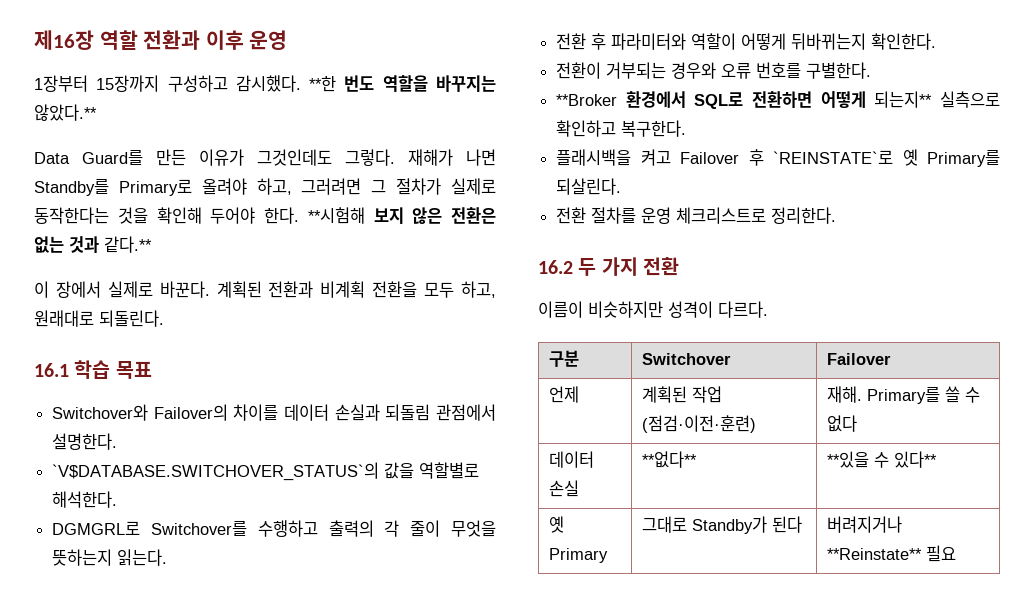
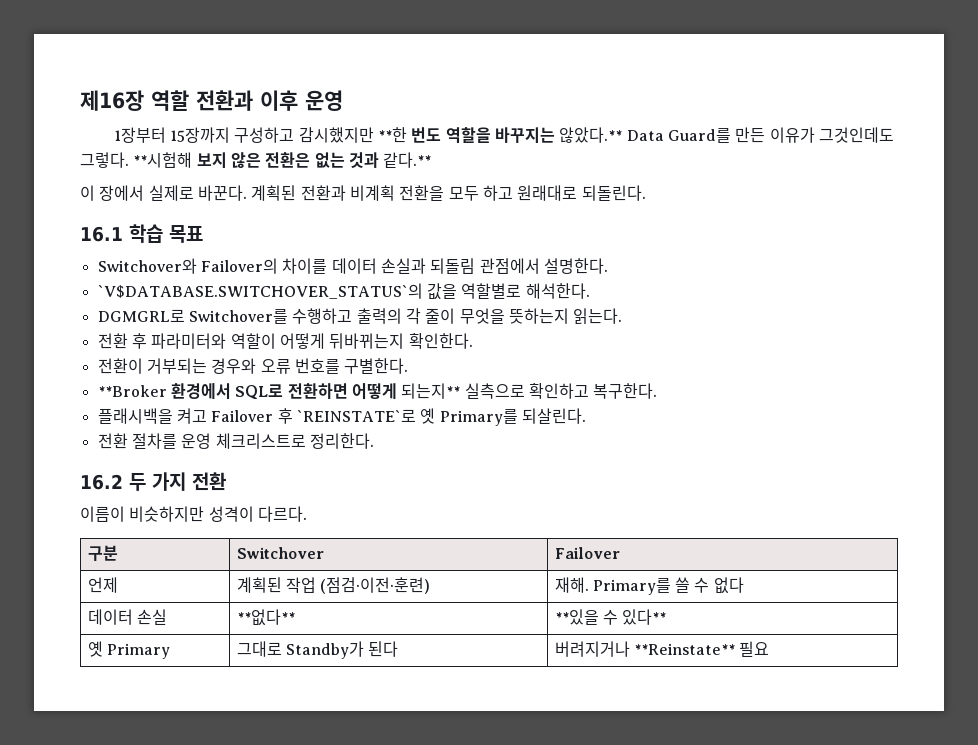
- 1장부터 15장까지 구성하고 감시했다. **한 번도 역할을 바꾸지는 않았다.**
- Data Guard를 만든 이유가 그것인데도 그렇다.
+ 1장부터 15장까지 구성하고 감시했지만 **한 번도 역할을 바꾸지는 않았다.** Data Guard를 만든 이유가 그것인데도 그렇다.
- 재해가 나면 Standby를 Primary로 올려야 하고, 그러려면 그 절차가 실제로 동작한다는 것을 확인해 두어야 한다.
- 계획된 전환과 비계획 전환을 모두 하고, 원래대로 되돌린다.
+ 계획된 전환과 비계획 전환을 모두 하고 원래대로 되돌린다.

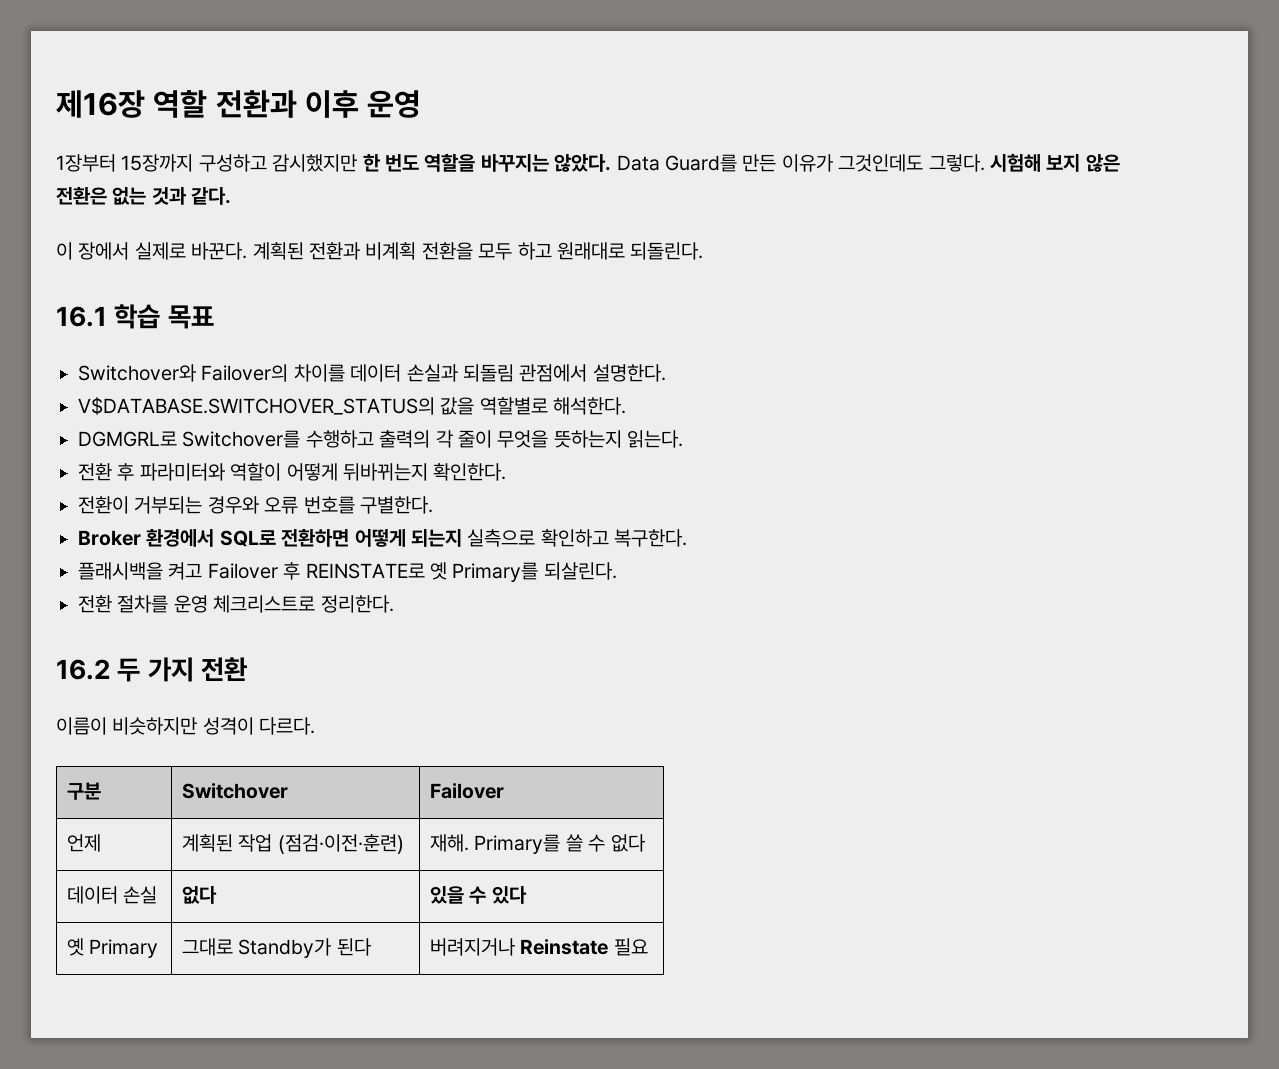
- 1장부터 15장까지 구성하고 감시했지만 **한 번도 역할을 바꾸지는 않았다.** Data Guard를 만든 이유가 그것인데도 그렇다.
+ 1장부터 15장까지 구성하고 감시했지만 한 번도 역할을 바꾸지는 않았다. Data Guard를 만든 이유가 그것인데도 그렇다.
- **시험해 보지 않은 전환은 없는 것과 같다.**
+ 시험해 보지 않은 전환은 없는 것과 같다.
- `V$DATABASE.SWITCHOVER_STATUS`의 값을 역할별로 해석한다.
+ V$DATABASE.SWITCHOVER_STATUS의 값을 역할별로 해석한다.
- **Broker 환경에서 SQL로 전환하면 어떻게 되는지** 실측으로 확인하고 복구한다.
+ Broker 환경에서 SQL로 전환하면 어떻게 되는지 실측으로 확인하고 복구한다.
- 플래시백을 켜고 Failover 후 `REINSTATE`로 옛 Primary를 되살린다.
+ 플래시백을 켜고 Failover 후 REINSTATE로 옛 Primary를 되살린다.
- 데이터 손실 | **없다** | **있을 수 있다**
+ 데이터 손실 | 없다 | 있을 수 있다
- 옛 Primary | 그대로 Standby가 된다 | 버려지거나 **Reinstate** 필요
+ 옛 Primary | 그대로 Standby가 된다 | 버려지거나 Reinstate 필요

